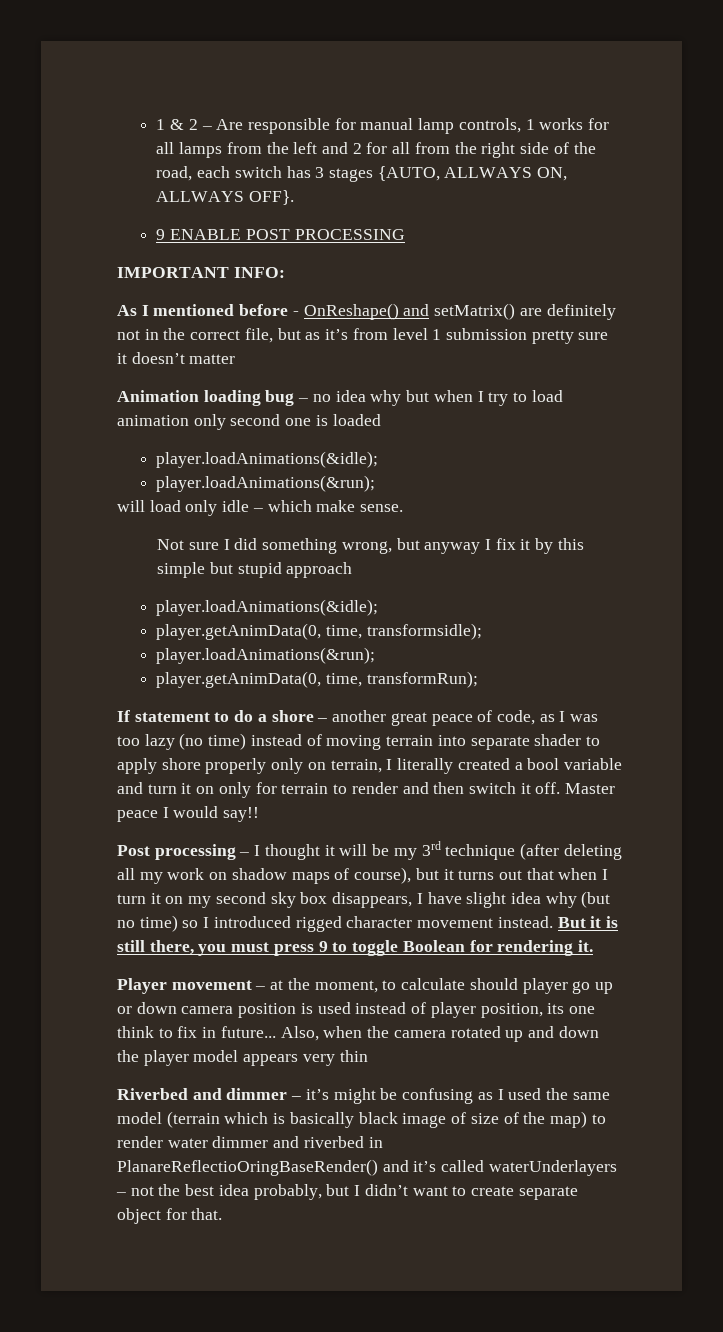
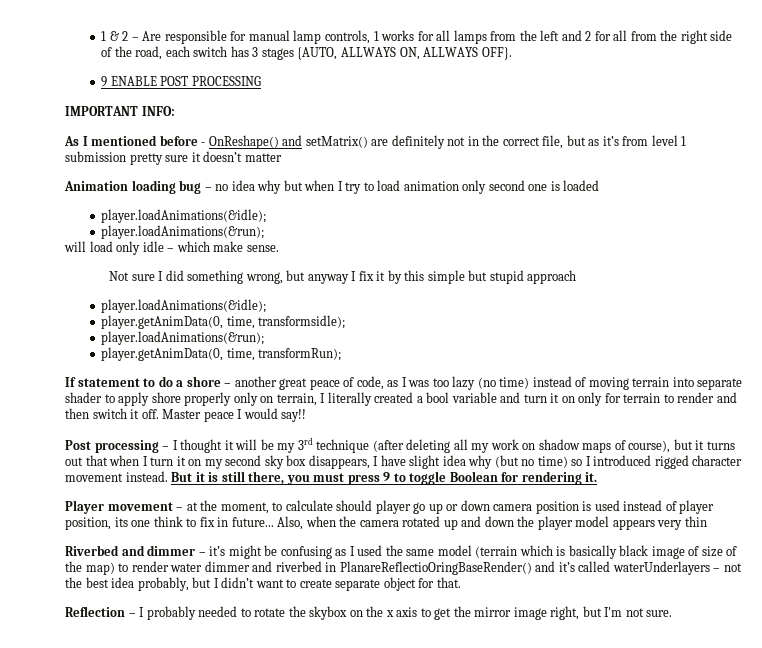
+ Reflection – I probably needed to rotate the skybox on the x axis to get the mirror image right, but I'm not sure.

